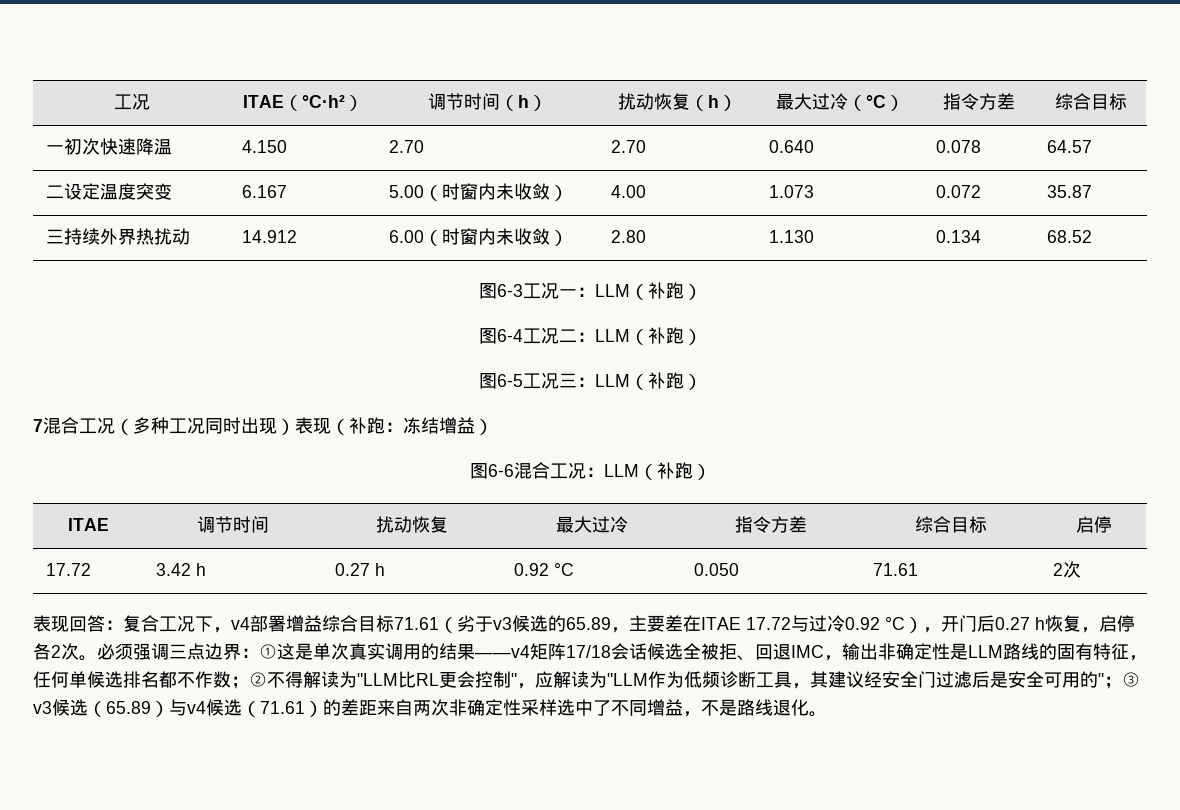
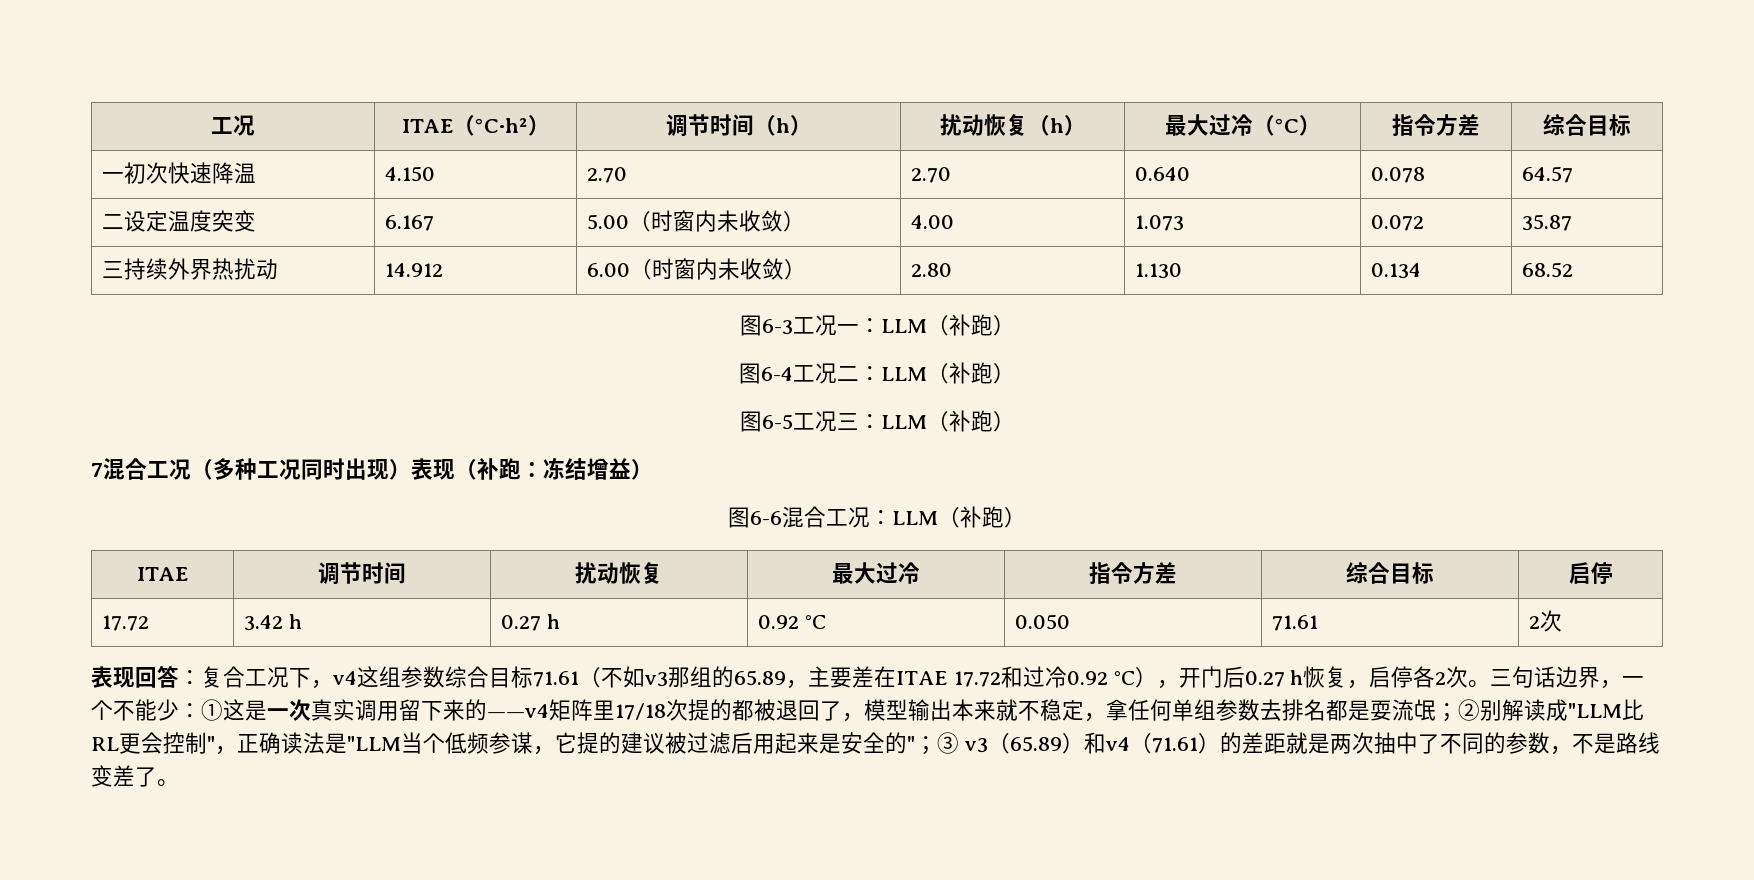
- 表现回答：复合工况下，v4部署增益综合目标71.61（劣于v3候选的65.89，主要差在ITAE 17.72与过冷0.92 °C），开门后0.27 h恢复，启停各2次。
+ 表现回答：复合工况下，v4这组参数综合目标71.61（不如v3那组的65.89，主要差在ITAE 17.72和过冷0.92 °C），开门后0.27 h恢复，启停各2次。
- 必须强调三点边界：①这是单次真实调用的结果——v4矩阵17/18会话候选全被拒、回退IMC，输出非确定性是LLM路线的固有特征，任何单候选排名都不作数；②不得解读为"LLM比RL更会控制"，应解读为"LLM作为低频诊断工具，其建议经安全门过滤后是安全可用的"；③ v3候选（65.89）与v4候选（71.61）的差距来自两次非确定性采样选中了不同增益，不是路线退化。
+ 三句话边界，一个不能少：①这是一次真实调用留下来的——v4矩阵里17/18次提的都被退回了，模型输出本来就不稳定，拿任何单组参数去排名都是耍流氓；②别解读成"LLM比RL更会控制"，正确读法是"LLM当个低频参谋，它提的建议被过滤后用起来是安全的"；③ v3（65.89）和v4（71.61）的差距就是两次抽中了不同的参数，不是路线变差了。

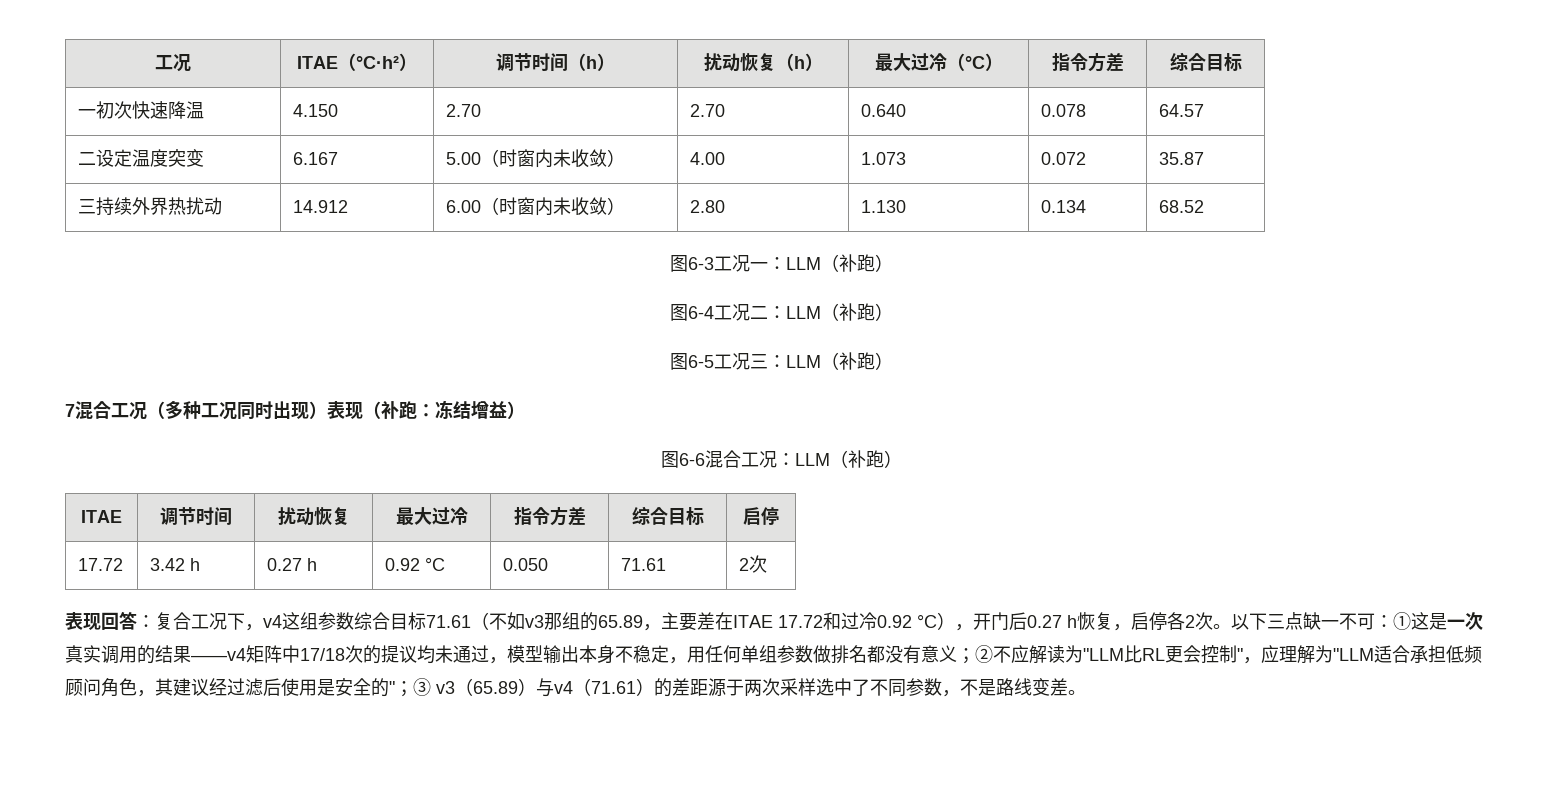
- 三句话边界，一个不能少：①这是一次真实调用留下来的——v4矩阵里17/18次提的都被退回了，模型输出本来就不稳定，拿任何单组参数去排名都是耍流氓；②别解读成"LLM比RL更会控制"，正确读法是"LLM当个低频参谋，它提的建议被过滤后用起来是安全的"；③ v3（65.89）和v4（71.61）的差距就是两次抽中了不同的参数，不是路线变差了。
+ 以下三点缺一不可：①这是一次真实调用的结果——v4矩阵中17/18次的提议均未通过，模型输出本身不稳定，用任何单组参数做排名都没有意义；②不应解读为"LLM比RL更会控制"，应理解为"LLM适合承担低频顾问角色，其建议经过滤后使用是安全的"；③ v3（65.89）与v4（71.61）的差距源于两次采样选中了不同参数，不是路线变差。

